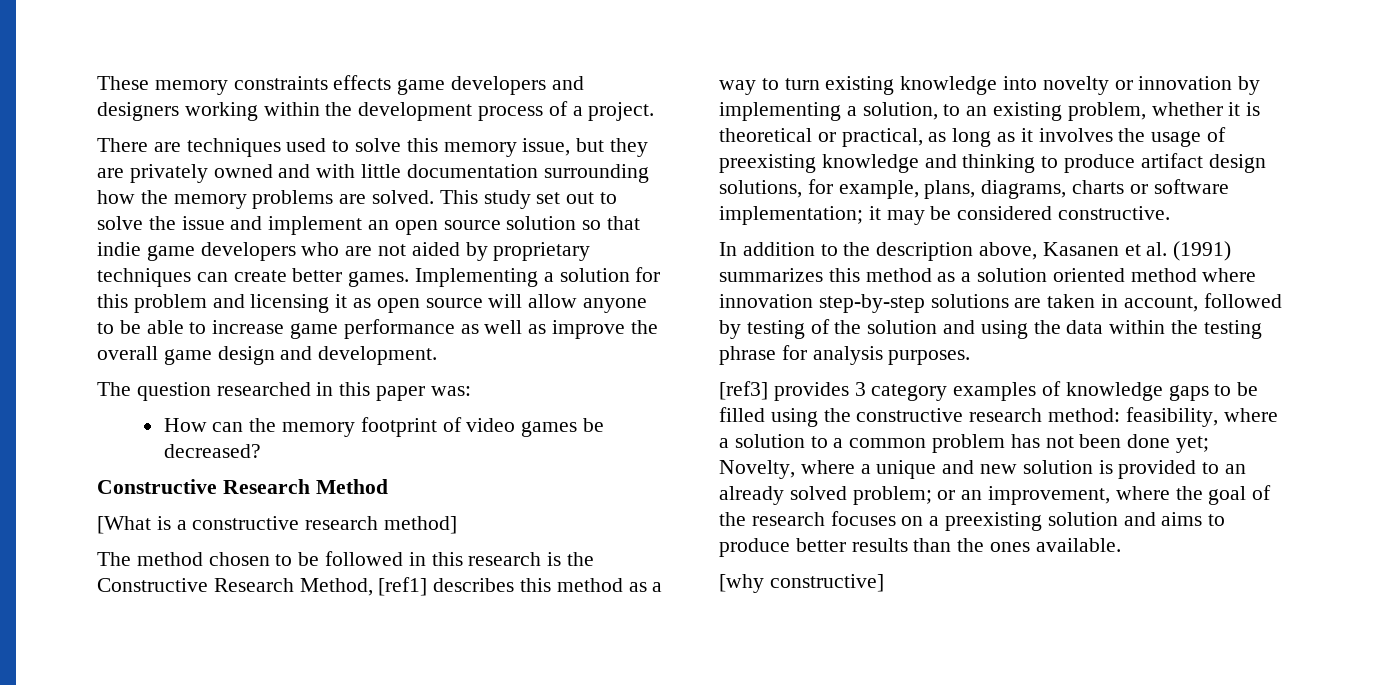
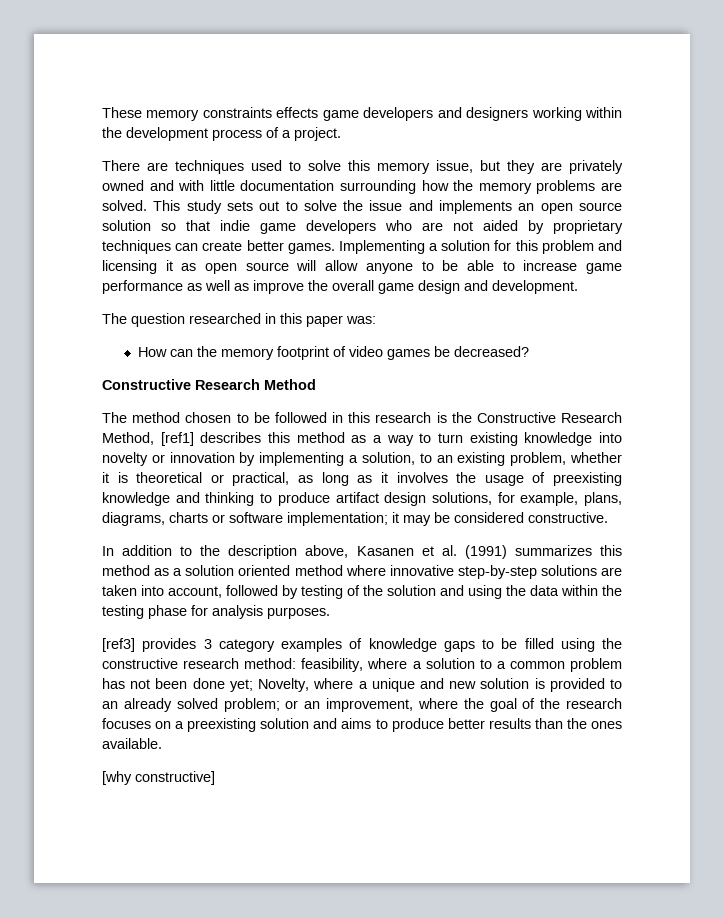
- This study set out to solve the issue and implement an open source solution so that indie game developers who are not aided by proprietary techniques can create better games.
+ This study sets out to solve the issue and implements an open source solution so that indie game developers who are not aided by proprietary techniques can create better games.
- [What is a constructive research method]
- In addition to the description above, Kasanen et al. (1991) summarizes this method as a solution oriented method where innovation step-by-step solutions are taken in account, followed by testing of the solution and using the data within the testing phrase for analysis purposes.
+ In addition to the description above, Kasanen et al. (1991) summarizes this method as a solution oriented method where innovative step-by-step solutions are taken into account, followed by testing of the solution and using the data within the testing phase for analysis purposes.

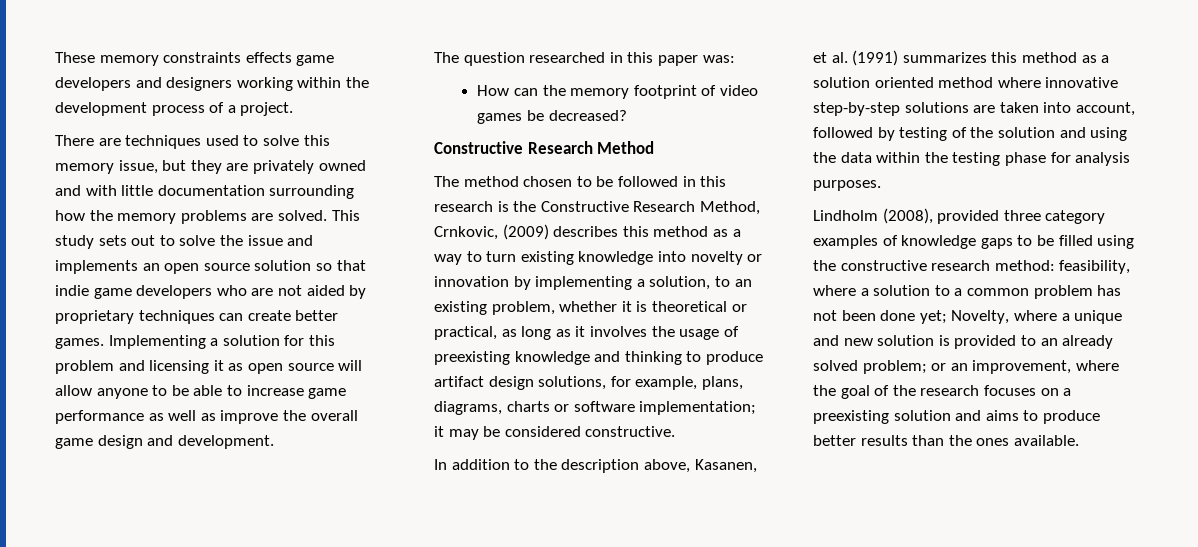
- The method chosen to be followed in this research is the Constructive Research Method, [ref1] describes this method as a way to turn existing knowledge into novelty or innovation by implementing a solution, to an existing problem, whether it is theoretical or practical, as long as it involves the usage of preexisting knowledge and thinking to produce artifact design solutions, for example, plans, diagrams, charts or software implementation;
+ The method chosen to be followed in this research is the Constructive Research Method, Crnkovic, (2009) describes this method as a way to turn existing knowledge into novelty or innovation by implementing a solution, to an existing problem, whether it is theoretical or practical, as long as it involves the usage of preexisting knowledge and thinking to produce artifact design solutions, for example, plans, diagrams, charts or software implementation;
- In addition to the description above, Kasanen et al. (1991) summarizes this method as a solution oriented method where innovative step-by-step solutions are taken into account, followed by testing of the solution and using the data within the testing phase for analysis purposes.
+ In addition to the description above, Kasanen, et al. (1991) summarizes this method as a solution oriented method where innovative step-by-step solutions are taken into account, followed by testing of the solution and using the data within the testing phase for analysis purposes.
- [ref3] provides 3 category examples of knowledge gaps to be filled using the constructive research method:
+ Lindholm (2008), provided three category examples of knowledge gaps to be filled using the constructive research method:
- [why constructive]

